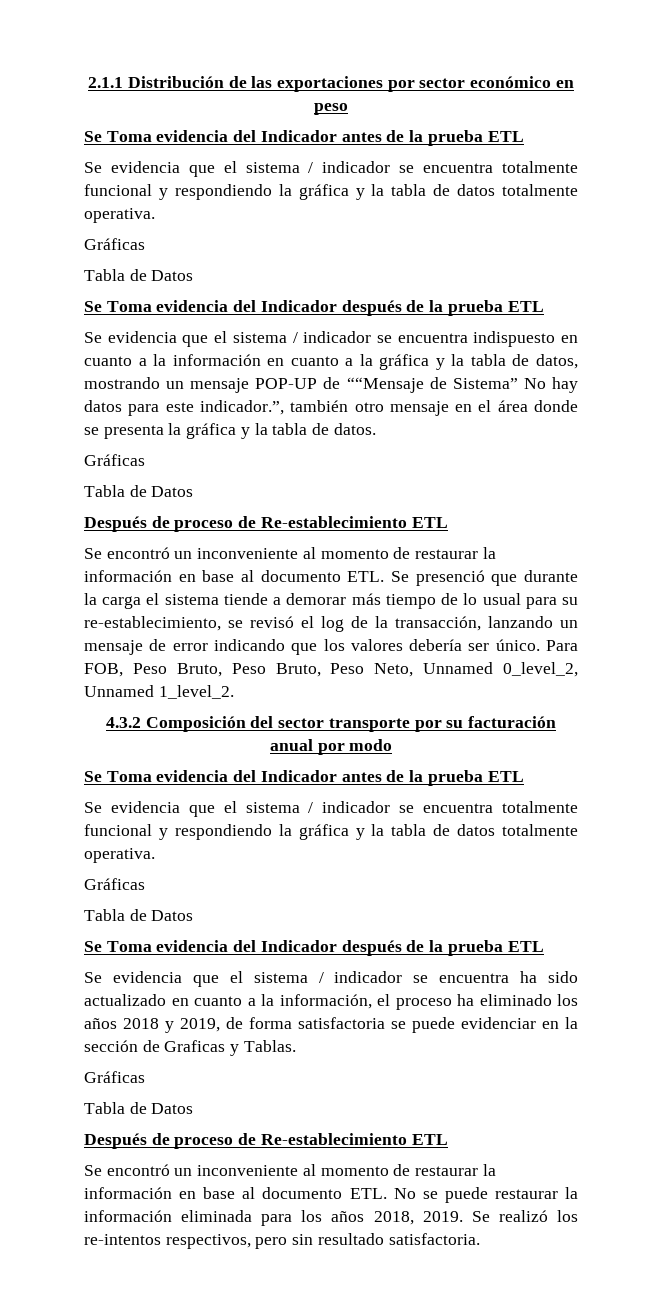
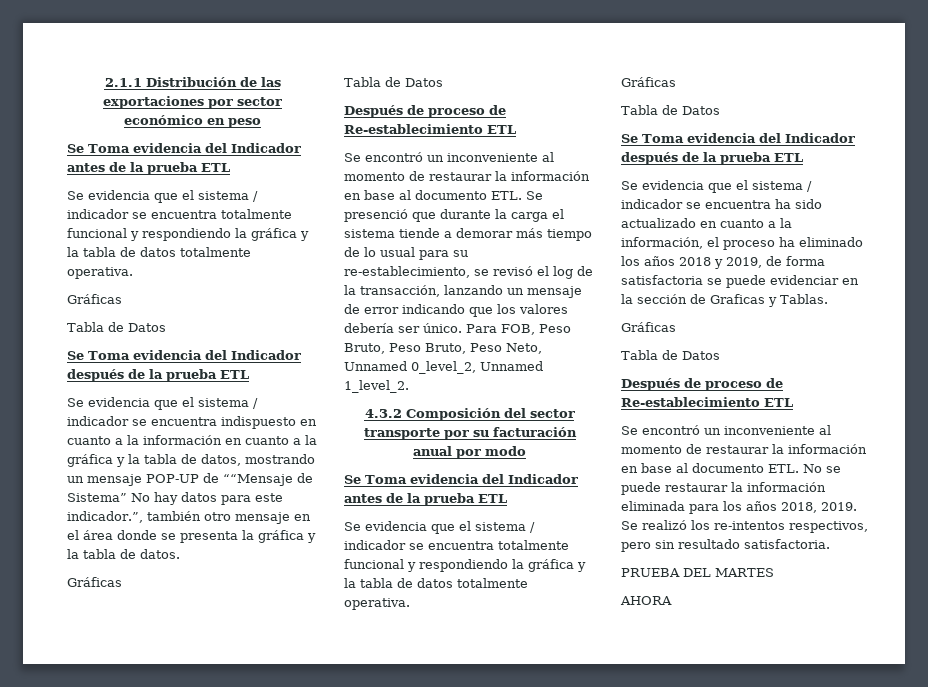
+ PRUEBA DEL MARTES
+ AHORA

